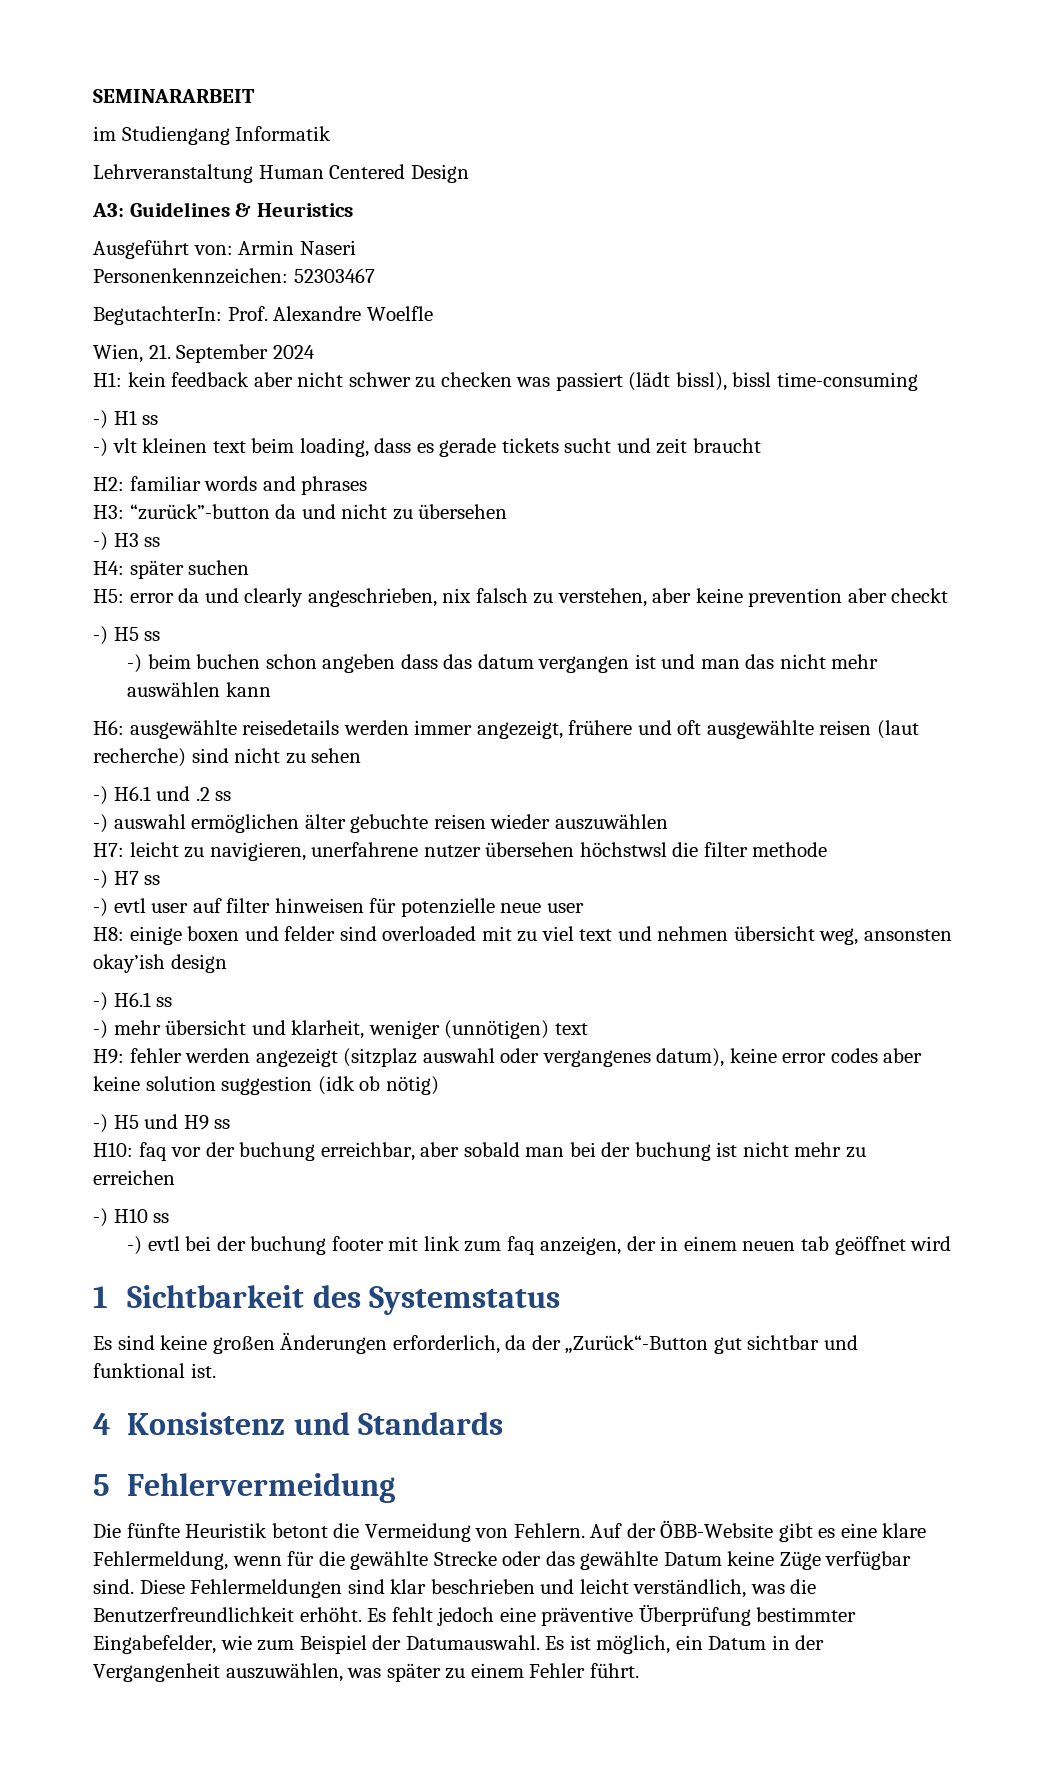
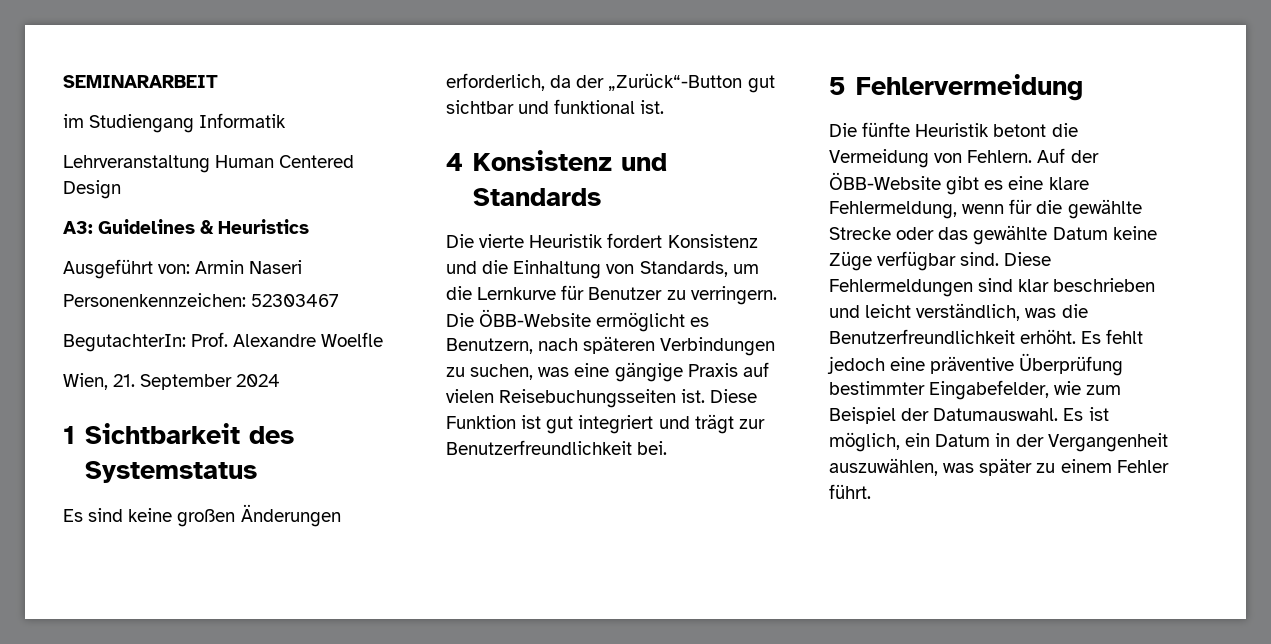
- H1: kein feedback aber nicht schwer zu checken was passiert (lädt bissl), bissl time-consuming
- -) H1 ss
- -) vlt kleinen text beim loading, dass es gerade tickets sucht und zeit braucht
- H2: familiar words and phrases
- H3: “zurück”-button da und nicht zu übersehen
- -) H3 ss
- H4: später suchen
- H5: error da und clearly angeschrieben, nix falsch zu verstehen, aber keine prevention aber checkt
- -) H5 ss
- -) beim buchen schon angeben dass das datum vergangen ist und man das nicht mehr auswählen kann
- H6: ausgewählte reisedetails werden immer angezeigt, frühere und oft ausgewählte reisen (laut recherche) sind nicht zu sehen
- -) H6.1 und .2 ss
- -) auswahl ermöglichen älter gebuchte reisen wieder auszuwählen
- H7: leicht zu navigieren, unerfahrene nutzer übersehen höchstwsl die filter methode
- -) H7 ss
- -) evtl user auf filter hinweisen für potenzielle neue user
- H8: einige boxen und felder sind overloaded mit zu viel text und nehmen übersicht weg, ansonsten okay’ish design
- -) H6.1 ss
- -) mehr übersicht und klarheit, weniger (unnötigen) text
- H9: fehler werden angezeigt (sitzplaz auswahl oder vergangenes datum), keine error codes aber keine solution suggestion (idk ob nötig)
- -) H5 und H9 ss
- H10: faq vor der buchung erreichbar, aber sobald man bei der buchung ist nicht mehr zu erreichen
- -) H10 ss
- -) evtl bei der buchung footer mit link zum faq anzeigen, der in einem neuen tab geöffnet wird
+ Die vierte Heuristik fordert Konsistenz und die Einhaltung von Standards, um die Lernkurve für Benutzer zu verringern. Die ÖBB-Website ermöglicht es Benutzern, nach späteren Verbindungen zu suchen, was eine gängige Praxis auf vielen Reisebuchungsseiten ist. Diese Funktion ist gut integriert und trägt zur Benutzerfreundlichkeit bei.

